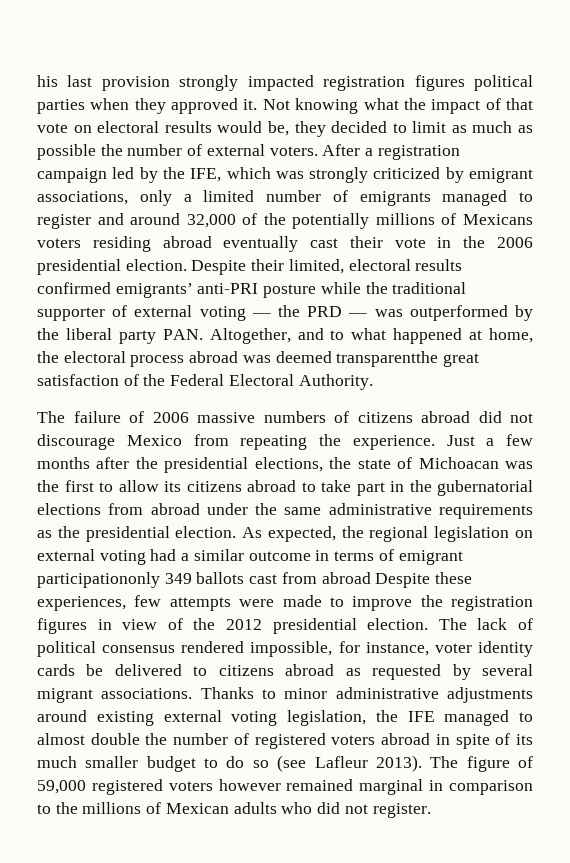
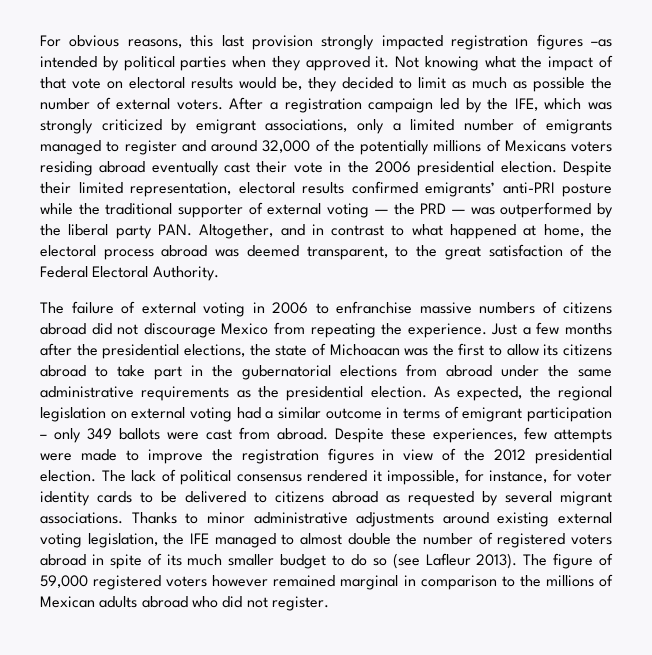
- his last provision strongly impacted registration figures political parties when they approved it.
+ For obvious reasons, this last provision strongly impacted registration figures –as intended by political parties when they approved it.
- Despite their limited, electoral results confirmed emigrants’ anti-PRI posture while the traditional supporter of external voting — the PRD — was outperformed by the liberal party PAN. Altogether, and to what happened at home, the electoral process abroad was deemed transparentthe great satisfaction of the Federal Electoral Authority.
+ Despite their limited representation, electoral results confirmed emigrants’ anti-PRI posture while the traditional supporter of external voting — the PRD — was outperformed by the liberal party PAN. Altogether, and in contrast to what happened at home, the electoral process abroad was deemed transparent, to the great satisfaction of the Federal Electoral Authority.
- The failure of 2006 massive numbers of citizens abroad did not discourage Mexico from repeating the experience.
+ The failure of external voting in 2006 to enfranchise massive numbers of citizens abroad did not discourage Mexico from repeating the experience.
- As expected, the regional legislation on external voting had a similar outcome in terms of emigrant participationonly 349 ballots cast from abroad Despite these experiences, few attempts were made to improve the registration figures in view of the 2012 presidential election.
+ As expected, the regional legislation on external voting had a similar outcome in terms of emigrant participation – only 349 ballots were cast from abroad. Despite these experiences, few attempts were made to improve the registration figures in view of the 2012 presidential election.
- The lack of political consensus rendered impossible, for instance, voter identity cards be delivered to citizens abroad as requested by several migrant associations.
+ The lack of political consensus rendered it impossible, for instance, for voter identity cards to be delivered to citizens abroad as requested by several migrant associations.
- The figure of 59,000 registered voters however remained marginal in comparison to the millions of Mexican adults who did not register.
+ The figure of 59,000 registered voters however remained marginal in comparison to the millions of Mexican adults abroad who did not register.

